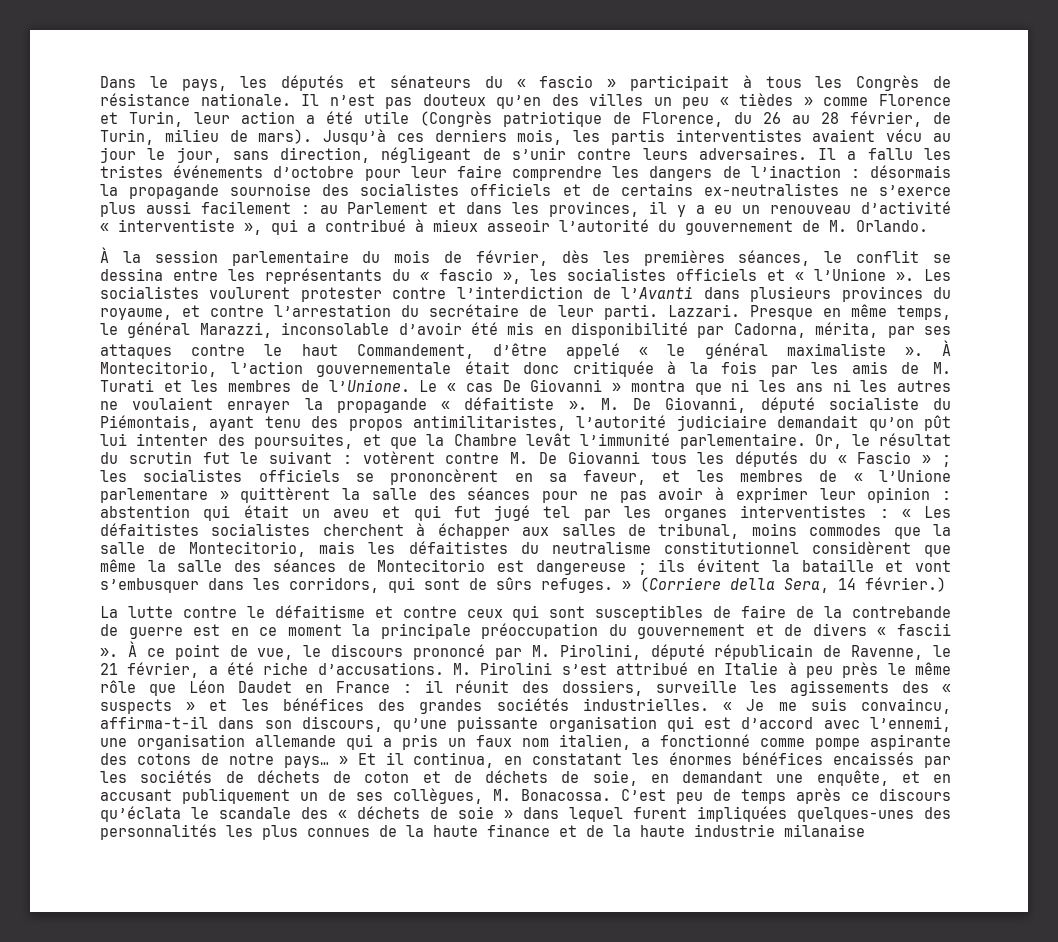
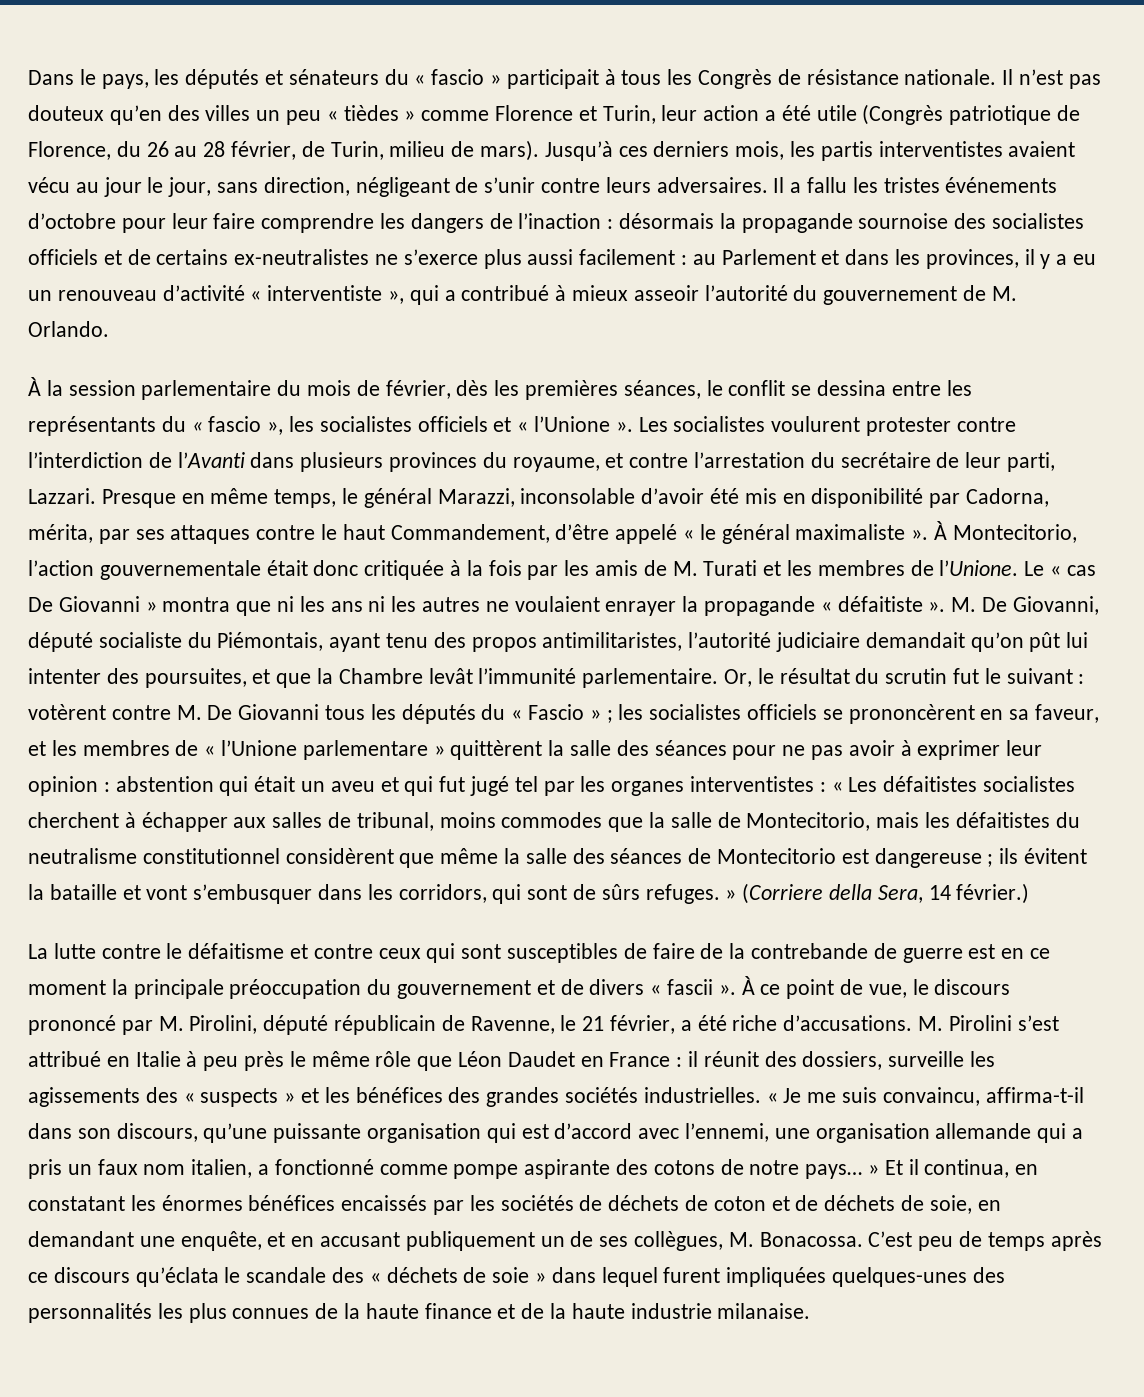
- Les socialistes voulurent protester contre l’interdiction de l’Avanti dans plusieurs provinces du royaume, et contre l’arrestation du secrétaire de leur parti. Lazzari.
+ Les socialistes voulurent protester contre l’interdiction de l’Avanti dans plusieurs provinces du royaume, et contre l’arrestation du secrétaire de leur parti, Lazzari.
- C’est peu de temps après ce discours qu’éclata le scandale des « déchets de soie » dans lequel furent impliquées quelques-unes des personnalités les plus connues de la haute finance et de la haute industrie milanaise
+ C’est peu de temps après ce discours qu’éclata le scandale des « déchets de soie » dans lequel furent impliquées quelques-unes des personnalités les plus connues de la haute finance et de la haute industrie milanaise.

